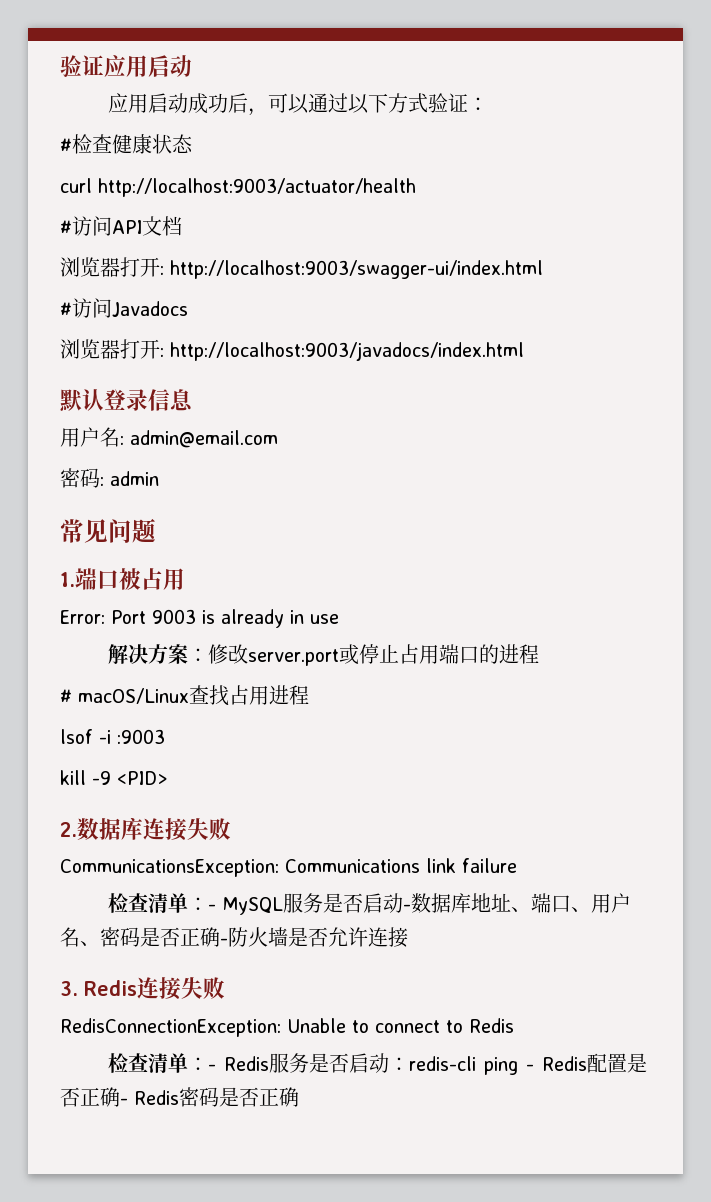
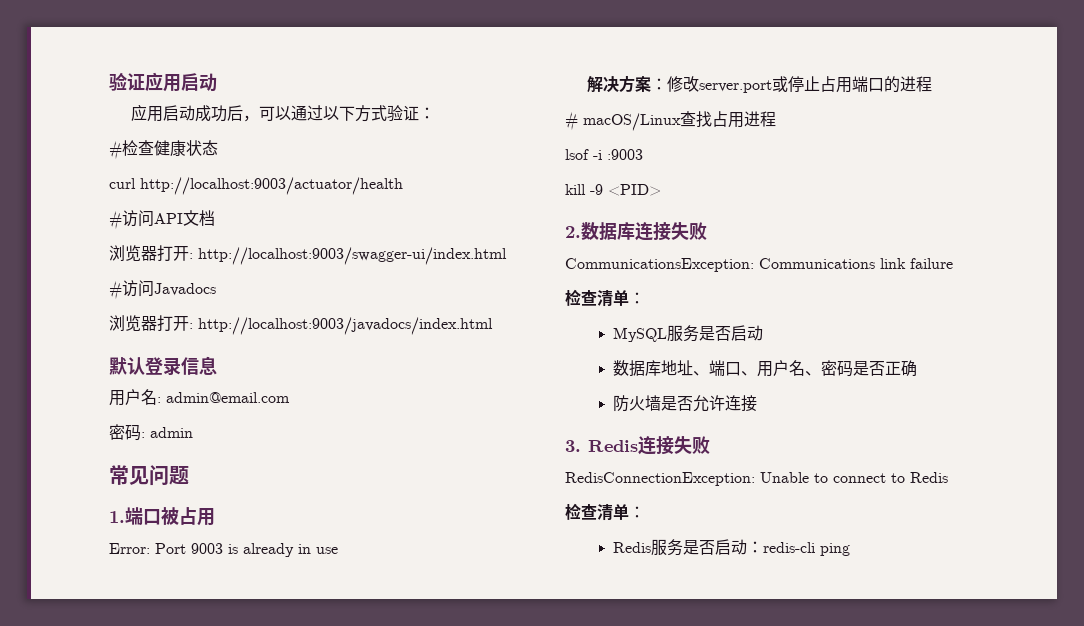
  CommunicationsException: Communications link failure
- 检查清单：- MySQL服务是否启动-数据库地址、端口、用户名、密码是否正确-防火墙是否允许连接
+ 检查清单：
+ MySQL服务是否启动
+ 数据库地址、端口、用户名、密码是否正确
+ 防火墙是否允许连接
  RedisConnectionException: Unable to connect to Redis
- 检查清单：- Redis服务是否启动：redis-cli ping - Redis配置是否正确- Redis密码是否正确
+ 检查清单：
+ Redis服务是否启动：redis-cli ping

